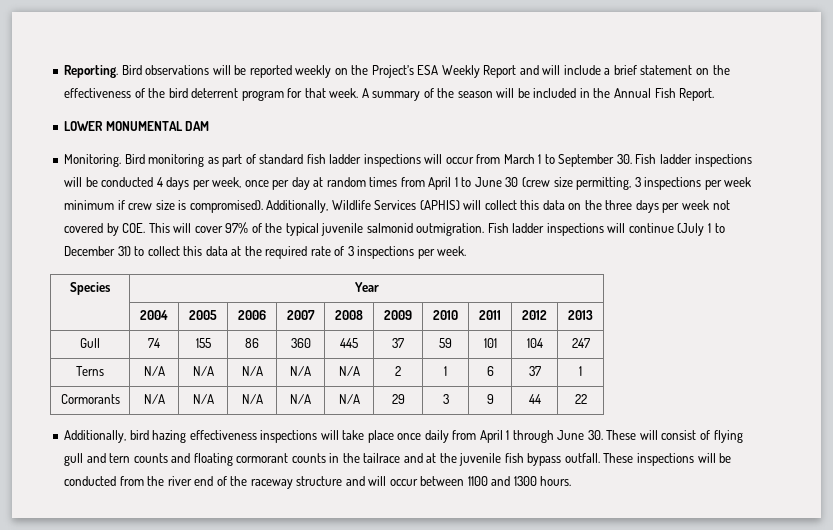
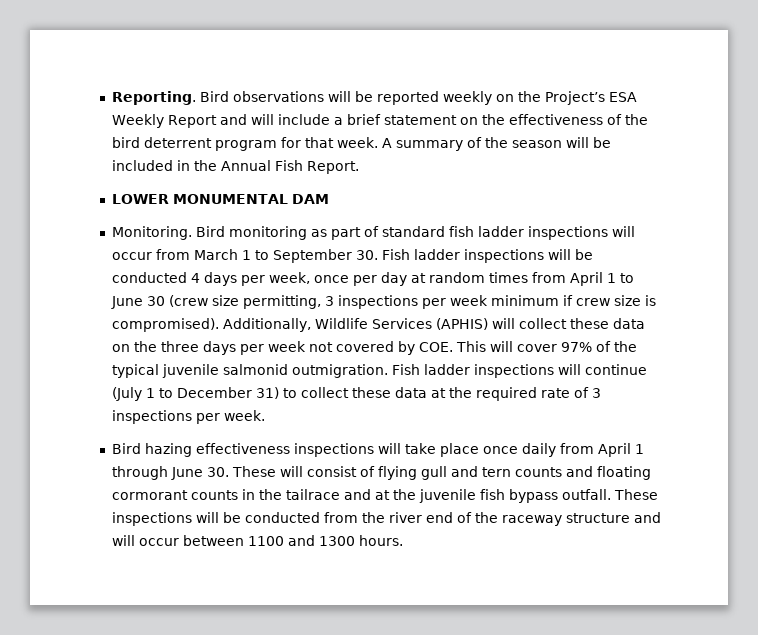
- Additionally, Wildlife Services (APHIS) will collect this data on the three days per week not covered by COE. This will cover 97% of the typical juvenile salmonid outmigration.
+ Additionally, Wildlife Services (APHIS) will collect these data on the three days per week not covered by COE. This will cover 97% of the typical juvenile salmonid outmigration.
- Fish ladder inspections will continue (July 1 to December 31) to collect this data at the required rate of 3 inspections per week.
+ Fish ladder inspections will continue (July 1 to December 31) to collect these data at the required rate of 3 inspections per week.
- Species | Year
- | 2004 | 2005 | 2006 | 2007 | 2008 | 2009 | 2010 | 2011 | 2012 | 2013
- Gull | 74 | 155 | 86 | 360 | 445 | 37 | 59 | 101 | 104 | 247
- Terns | N/A | N/A | N/A | N/A | N/A | 2 | 1 | 6 | 37 | 1
- Cormorants | N/A | N/A | N/A | N/A | N/A | 29 | 3 | 9 | 44 | 22
- Additionally, bird hazing effectiveness inspections will take place once daily from April 1 through June 30. These will consist of flying gull and tern counts and floating cormorant counts in the tailrace and at the juvenile fish bypass outfall.
+ Bird hazing effectiveness inspections will take place once daily from April 1 through June 30. These will consist of flying gull and tern counts and floating cormorant counts in the tailrace and at the juvenile fish bypass outfall.

